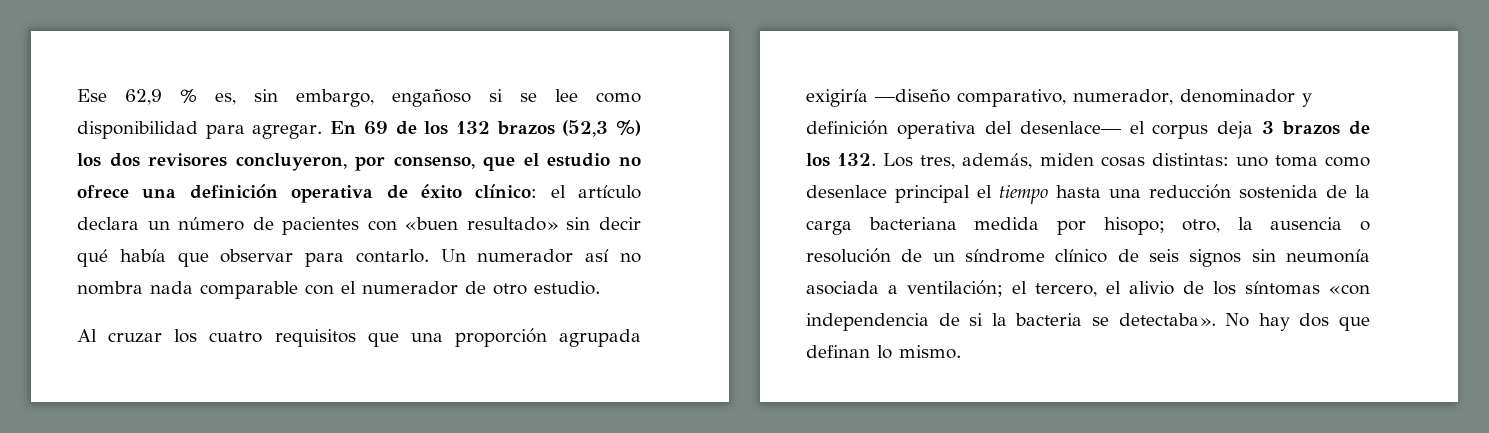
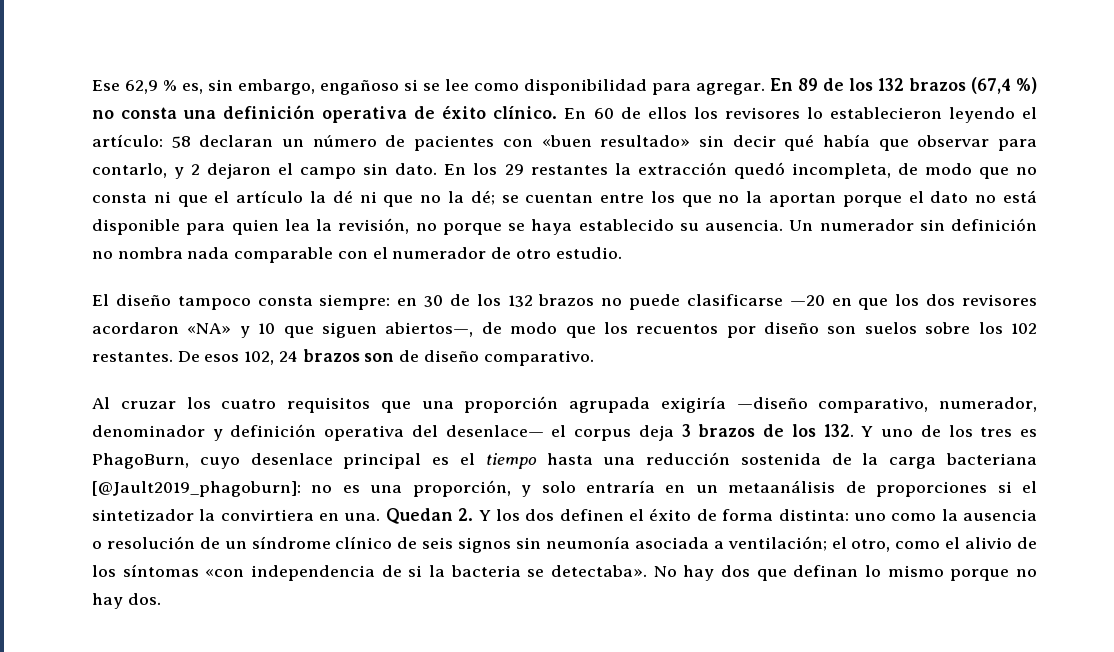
- En 69 de los 132 brazos (52,3 %) los dos revisores concluyeron, por consenso, que el estudio no ofrece una definición operativa de éxito clínico: el artículo declara un número de pacientes con «buen resultado» sin decir qué había que observar para contarlo. Un numerador así no nombra nada comparable con el numerador de otro estudio.
+ En 89 de los 132 brazos (67,4 %) no consta una definición operativa de éxito clínico. En 60 de ellos los revisores lo establecieron leyendo el artículo: 58 declaran un número de pacientes con «buen resultado» sin decir qué había que observar para contarlo, y 2 dejaron el campo sin dato. En los 29 restantes la extracción quedó incompleta, de modo que no consta ni que el artículo la dé ni que no la dé; se cuentan entre los que no la aportan porque el dato no está disponible para quien lea la revisión, no porque se haya establecido su ausencia. Un numerador sin definición no nombra nada comparable con el numerador de otro estudio.
+ El diseño tampoco consta siempre: en 30 de los 132 brazos no puede clasificarse —20 en que los dos revisores acordaron «NA» y 10 que siguen abiertos—, de modo que los recuentos por diseño son suelos sobre los 102 restantes. De esos 102, 24 brazos son de diseño comparativo.
- Al cruzar los cuatro requisitos que una proporción agrupada exigiría —diseño comparativo, numerador, denominador y definición operativa del desenlace— el corpus deja 3 brazos de los 132. Los tres, además, miden cosas distintas: uno toma como desenlace principal el tiempo hasta una reducción sostenida de la carga bacteriana medida por hisopo; otro, la ausencia o resolución de un síndrome clínico de seis signos sin neumonía asociada a ventilación;
+ Al cruzar los cuatro requisitos que una proporción agrupada exigiría —diseño comparativo, numerador, denominador y definición operativa del desenlace— el corpus deja 3 brazos de los 132. Y uno de los tres es PhagoBurn, cuyo desenlace principal es el tiempo hasta una reducción sostenida de la carga bacteriana [@Jault2019_phagoburn]: no es una proporción, y solo entraría en un metaanálisis de proporciones si el sintetizador la convirtiera en una. Quedan 2. Y los dos definen el éxito de forma distinta: uno como la ausencia o resolución de un síndrome clínico de seis signos sin neumonía asociada a ventilación;
- el tercero, el alivio de los síntomas «con independencia de si la bacteria se detectaba».
+ el otro, como el alivio de los síntomas «con independencia de si la bacteria se detectaba».
- No hay dos que definan lo mismo.
+ No hay dos que definan lo mismo porque no hay dos.

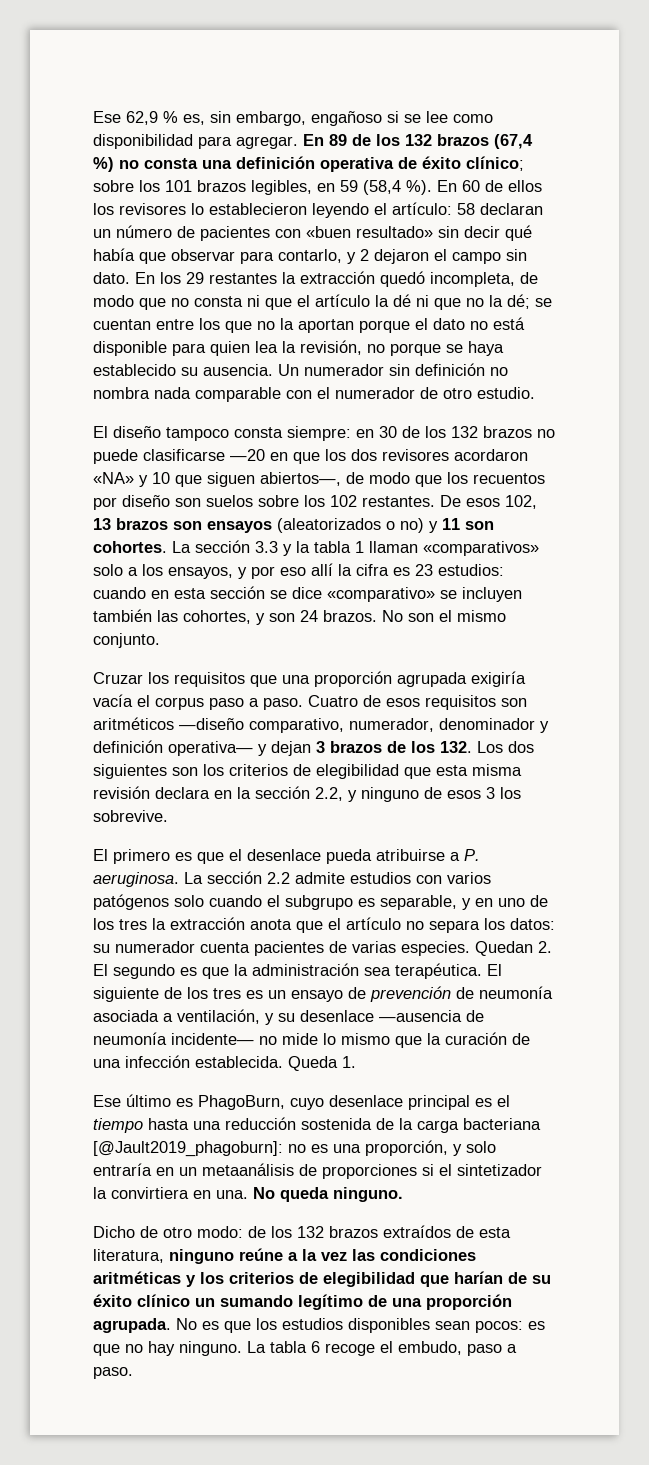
- En 89 de los 132 brazos (67,4 %) no consta una definición operativa de éxito clínico.
+ En 89 de los 132 brazos (67,4 %) no consta una definición operativa de éxito clínico; sobre los 101 brazos legibles, en 59 (58,4 %).
- De esos 102, 24 brazos son de diseño comparativo.
- Al cruzar los cuatro requisitos que una proporción agrupada exigiría —diseño comparativo, numerador, denominador y definición operativa del desenlace— el corpus deja 3 brazos de los 132. Y uno de los tres es PhagoBurn, cuyo desenlace principal es el tiempo hasta una reducción sostenida de la carga bacteriana [@Jault2019_phagoburn]: no es una proporción, y solo entraría en un metaanálisis de proporciones si el sintetizador la convirtiera en una.
+ De esos 102, 13 brazos son ensayos (aleatorizados o no) y 11 son cohortes. La sección 3.3 y la tabla 1 llaman «comparativos» solo a los ensayos, y por eso allí la cifra es 23 estudios: cuando en esta sección se dice «comparativo» se incluyen también las cohortes, y son 24 brazos. No son el mismo conjunto.
+ Cruzar los requisitos que una proporción agrupada exigiría vacía el corpus paso a paso. Cuatro de esos requisitos son aritméticos —diseño comparativo, numerador, denominador y definición operativa— y dejan 3 brazos de los 132. Los dos siguientes son los criterios de elegibilidad que esta misma revisión declara en la sección 2.2, y ninguno de esos 3 los sobrevive.
+ El primero es que el desenlace pueda atribuirse a P. aeruginosa. La sección 2.2 admite estudios con varios patógenos solo cuando el subgrupo es separable, y en uno de los tres la extracción anota que el artículo no separa los datos: su numerador cuenta pacientes de varias especies. Quedan 2. El segundo es que la administración sea terapéutica. El siguiente de los tres es un ensayo de prevención de neumonía asociada a ventilación, y su desenlace —ausencia de neumonía incidente— no mide lo mismo que la curación de una infección establecida. Queda 1.
+ Ese último es PhagoBurn, cuyo desenlace principal es el tiempo hasta una reducción sostenida de la carga bacteriana [@Jault2019_phagoburn]: no es una proporción, y solo entraría en un metaanálisis de proporciones si el sintetizador la convirtiera en una.
- Quedan 2. Y los dos definen el éxito de forma distinta: uno como la ausencia o resolución de un síndrome clínico de seis signos sin neumonía asociada a ventilación; el otro, como el alivio de los síntomas «con independencia de si la bacteria se detectaba». No hay dos que definan lo mismo porque no hay dos.
+ No queda ninguno.
+ Dicho de otro modo: de los 132 brazos extraídos de esta literatura, ninguno reúne a la vez las condiciones aritméticas y los criterios de elegibilidad que harían de su éxito clínico un sumando legítimo de una proporción agrupada. No es que los estudios disponibles sean pocos: es que no hay ninguno. La tabla 6 recoge el embudo, paso a paso.

